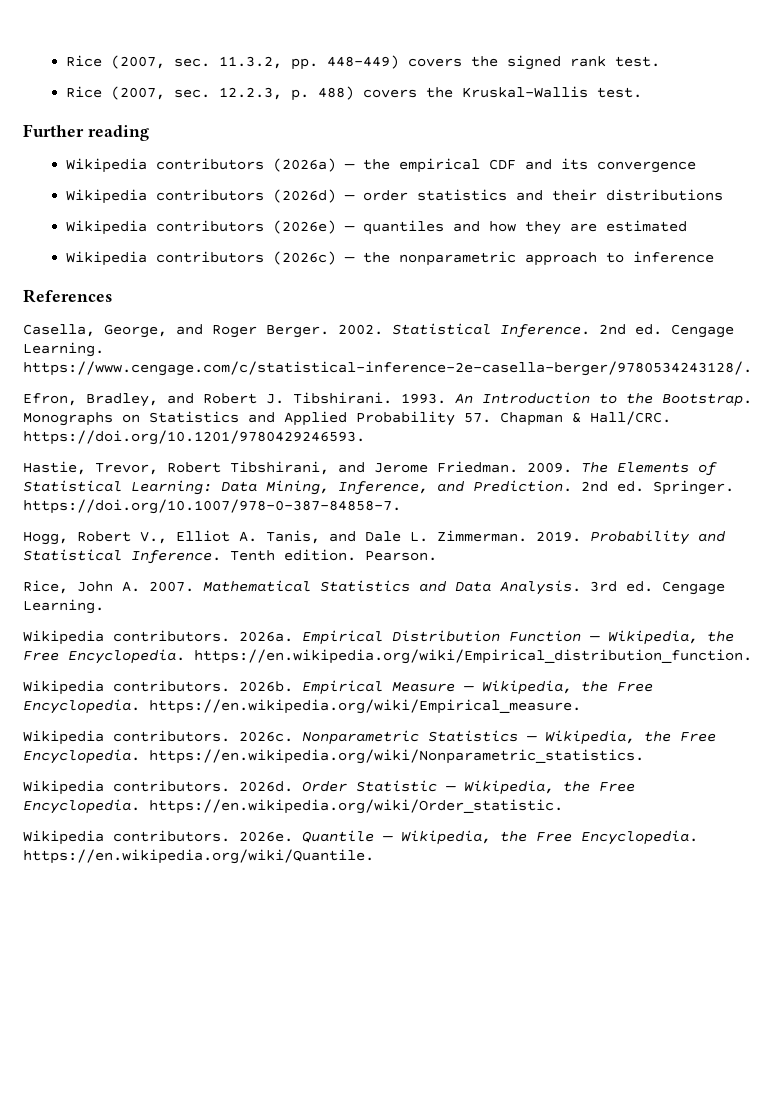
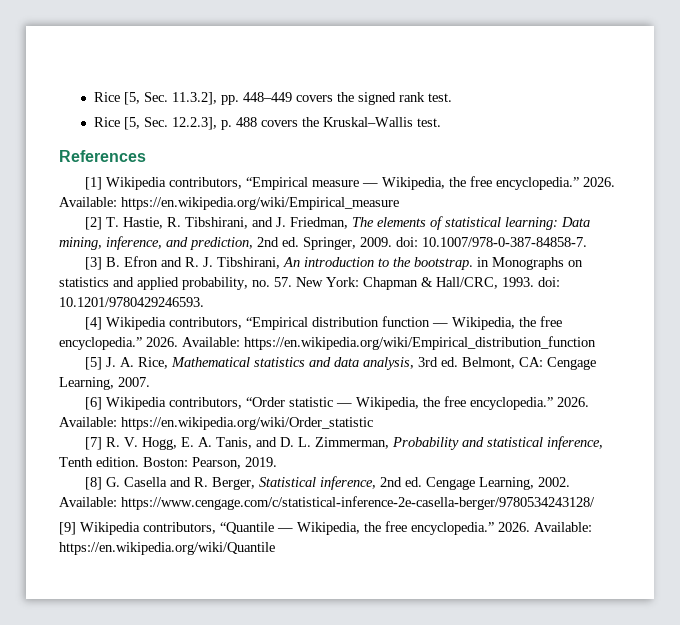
- Rice (2007, sec. 11.3.2, pp. 448–449) covers the signed rank test.
+ Rice [5, Sec. 11.3.2], pp. 448–449 covers the signed rank test.
- Rice (2007, sec. 12.2.3, p. 488) covers the Kruskal–Wallis test.
+ Rice [5, Sec. 12.2.3], p. 488 covers the Kruskal–Wallis test.
- Further reading
- Wikipedia contributors (2026a) — the empirical CDF and its convergence
- Wikipedia contributors (2026d) — order statistics and their distributions
- Wikipedia contributors (2026e) — quantiles and how they are estimated
- Wikipedia contributors (2026c) — the nonparametric approach to inference
  References
- Casella, George, and Roger Berger. 2002. Statistical Inference. 2nd ed. Cengage Learning. https://www.cengage.com/c/statistical-inference-2e-casella-berger/9780534243128/.
- Efron, Bradley, and Robert J. Tibshirani. 1993. An Introduction to the Bootstrap. Monographs on Statistics and Applied Probability 57. Chapman & Hall/CRC. https://doi.org/10.1201/9780429246593.
- Hastie, Trevor, Robert Tibshirani, and Jerome Friedman. 2009. The Elements of Statistical Learning: Data Mining, Inference, and Prediction. 2nd ed. Springer. https://doi.org/10.1007/978-0-387-84858-7.
- Hogg, Robert V., Elliot A. Tanis, and Dale L. Zimmerman. 2019. Probability and Statistical Inference. Tenth edition. Pearson.
- Rice, John A. 2007. Mathematical Statistics and Data Analysis. 3rd ed. Cengage Learning.
- Wikipedia contributors. 2026a. Empirical Distribution Function — Wikipedia, the Free Encyclopedia. https://en.wikipedia.org/wiki/Empirical_distribution_function.
- Wikipedia contributors. 2026b. Empirical Measure — Wikipedia, the Free Encyclopedia. https://en.wikipedia.org/wiki/Empirical_measure.
- Wikipedia contributors. 2026c. Nonparametric Statistics — Wikipedia, the Free Encyclopedia. https://en.wikipedia.org/wiki/Nonparametric_statistics.
- Wikipedia contributors. 2026d. Order Statistic — Wikipedia, the Free Encyclopedia. https://en.wikipedia.org/wiki/Order_statistic.
- Wikipedia contributors. 2026e. Quantile — Wikipedia, the Free Encyclopedia. https://en.wikipedia.org/wiki/Quantile.
+ [1] Wikipedia contributors, “Empirical measure — Wikipedia, the free encyclopedia.” 2026. Available: https://en.wikipedia.org/wiki/Empirical_measure
+ [2] T. Hastie, R. Tibshirani, and J. Friedman, The elements of statistical learning: Data mining, inference, and prediction, 2nd ed. Springer, 2009. doi: 10.1007/978-0-387-84858-7.
+ [3] B. Efron and R. J. Tibshirani, An introduction to the bootstrap. in Monographs on statistics and applied probability, no. 57. New York: Chapman & Hall/CRC, 1993. doi: 10.1201/9780429246593.
+ [4] Wikipedia contributors, “Empirical distribution function — Wikipedia, the free encyclopedia.” 2026. Available: https://en.wikipedia.org/wiki/Empirical_distribution_function
+ [5] J. A. Rice, Mathematical statistics and data analysis, 3rd ed. Belmont, CA: Cengage Learning, 2007.
+ [6] Wikipedia contributors, “Order statistic — Wikipedia, the free encyclopedia.” 2026. Available: https://en.wikipedia.org/wiki/Order_statistic
+ [7] R. V. Hogg, E. A. Tanis, and D. L. Zimmerman, Probability and statistical inference, Tenth edition. Boston: Pearson, 2019.
+ [8] G. Casella and R. Berger, Statistical inference, 2nd ed. Cengage Learning, 2002. Available: https://www.cengage.com/c/statistical-inference-2e-casella-berger/9780534243128/
+ [9] Wikipedia contributors, “Quantile — Wikipedia, the free encyclopedia.” 2026. Available: https://en.wikipedia.org/wiki/Quantile

